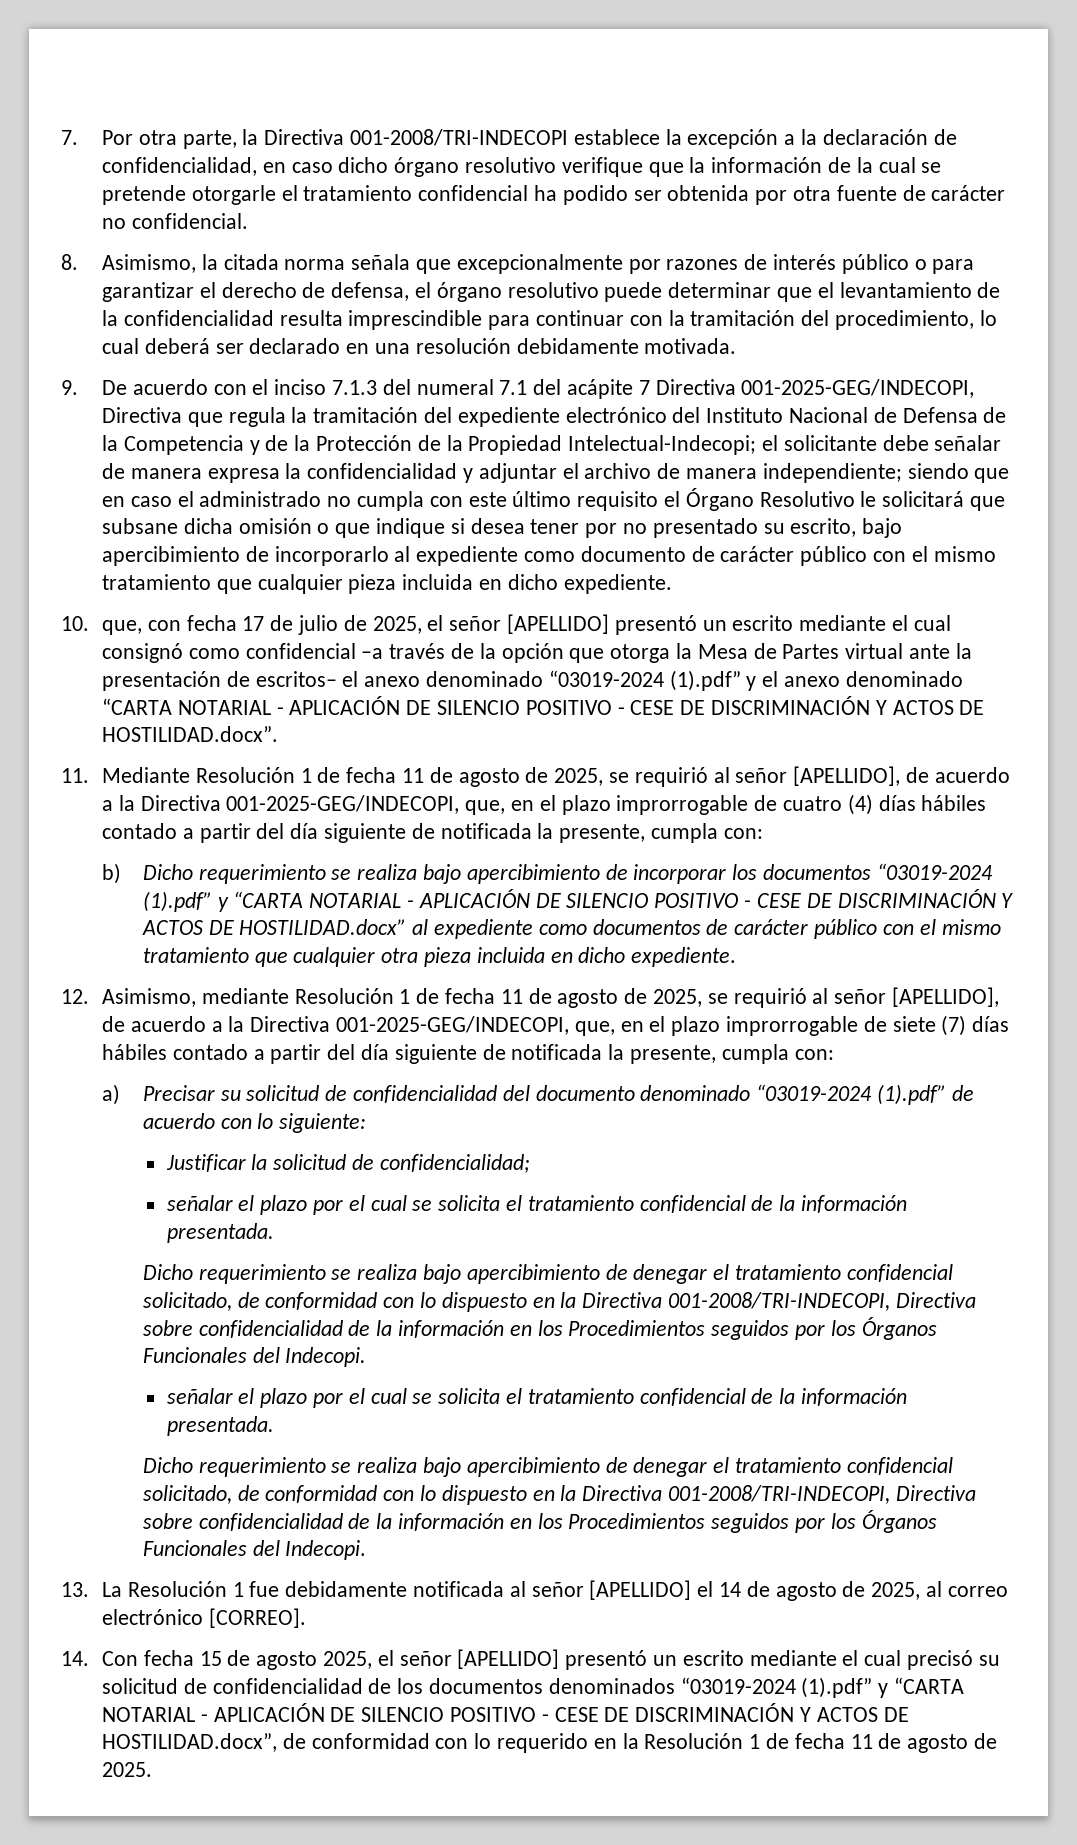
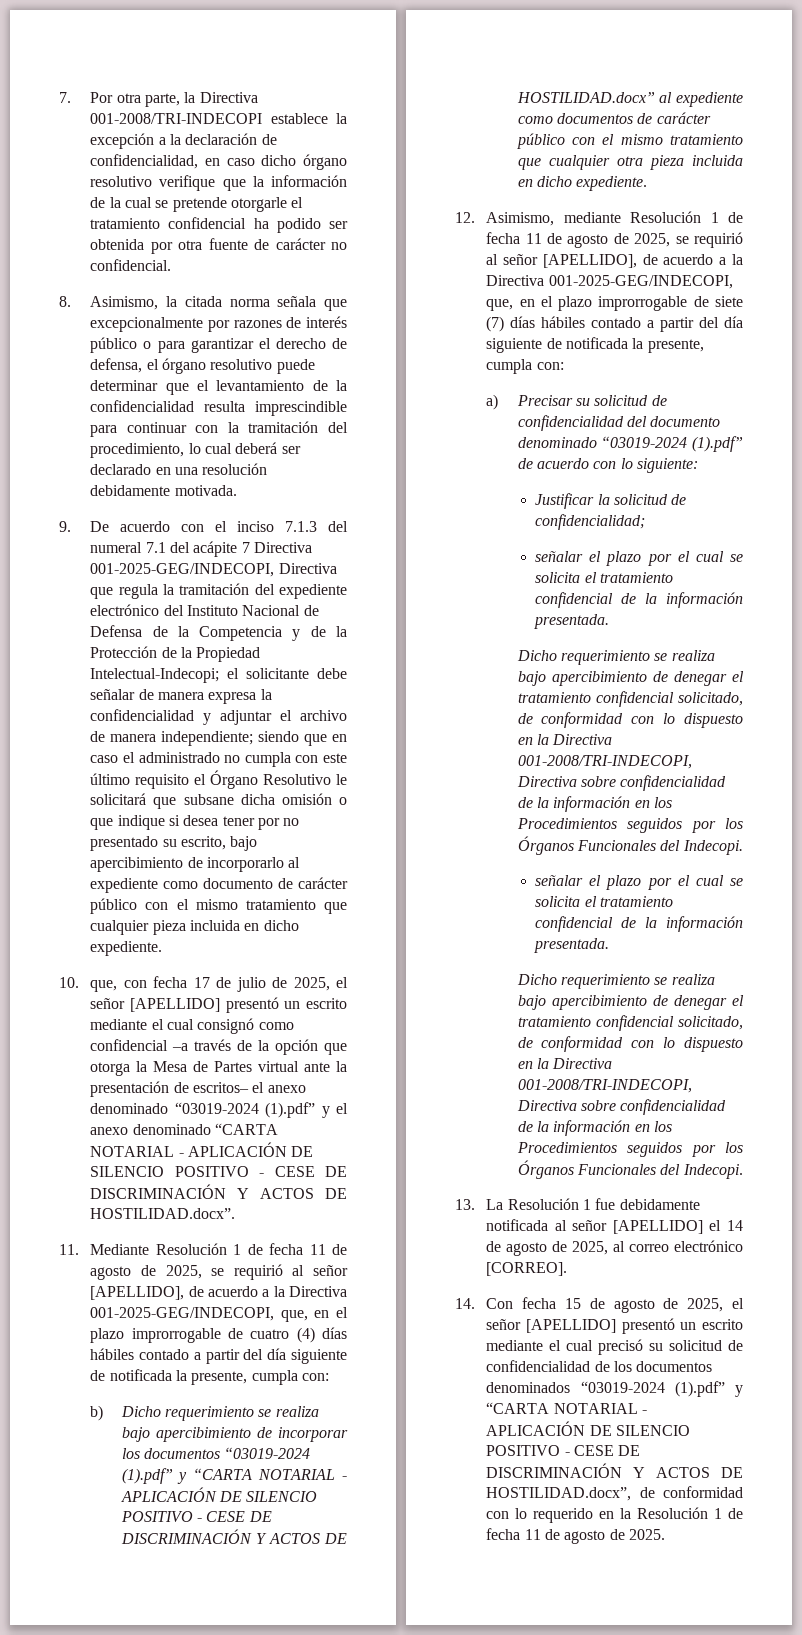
- 14. Con fecha 15 de agosto 2025, el señor [APELLIDO] presentó un escrito mediante el cual precisó su solicitud de confidencialidad de los documentos denominados “03019-2024 (1).pdf” y “CARTA NOTARIAL - APLICACIÓN DE SILENCIO POSITIVO - CESE DE DISCRIMINACIÓN Y ACTOS DE HOSTILIDAD.docx”, de conformidad con lo requerido en la Resolución 1 de fecha 11 de agosto de 2025.
+ 14. Con fecha 15 de agosto de 2025, el señor [APELLIDO] presentó un escrito mediante el cual precisó su solicitud de confidencialidad de los documentos denominados “03019-2024 (1).pdf” y “CARTA NOTARIAL - APLICACIÓN DE SILENCIO POSITIVO - CESE DE DISCRIMINACIÓN Y ACTOS DE HOSTILIDAD.docx”, de conformidad con lo requerido en la Resolución 1 de fecha 11 de agosto de 2025.

